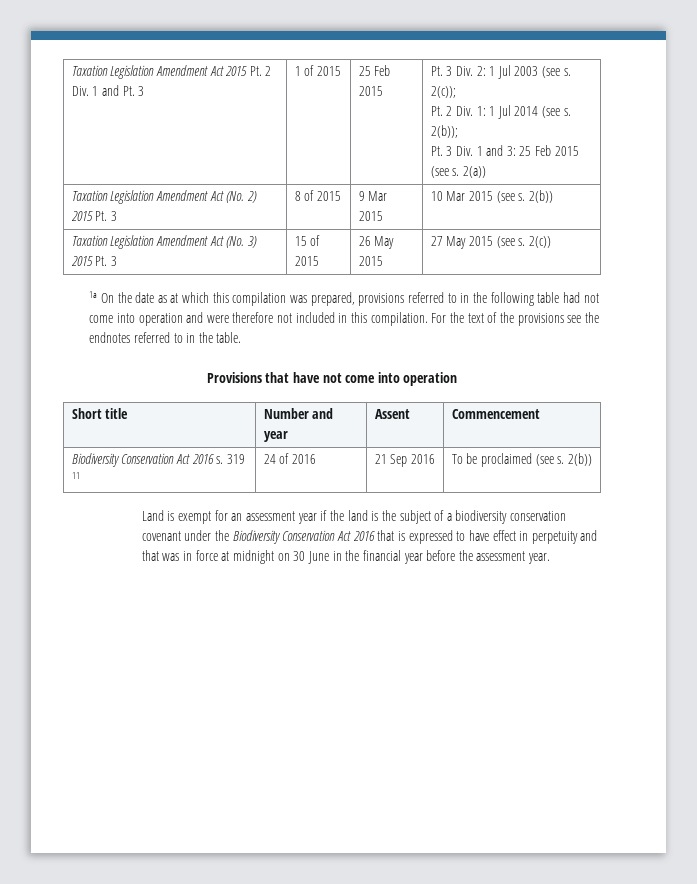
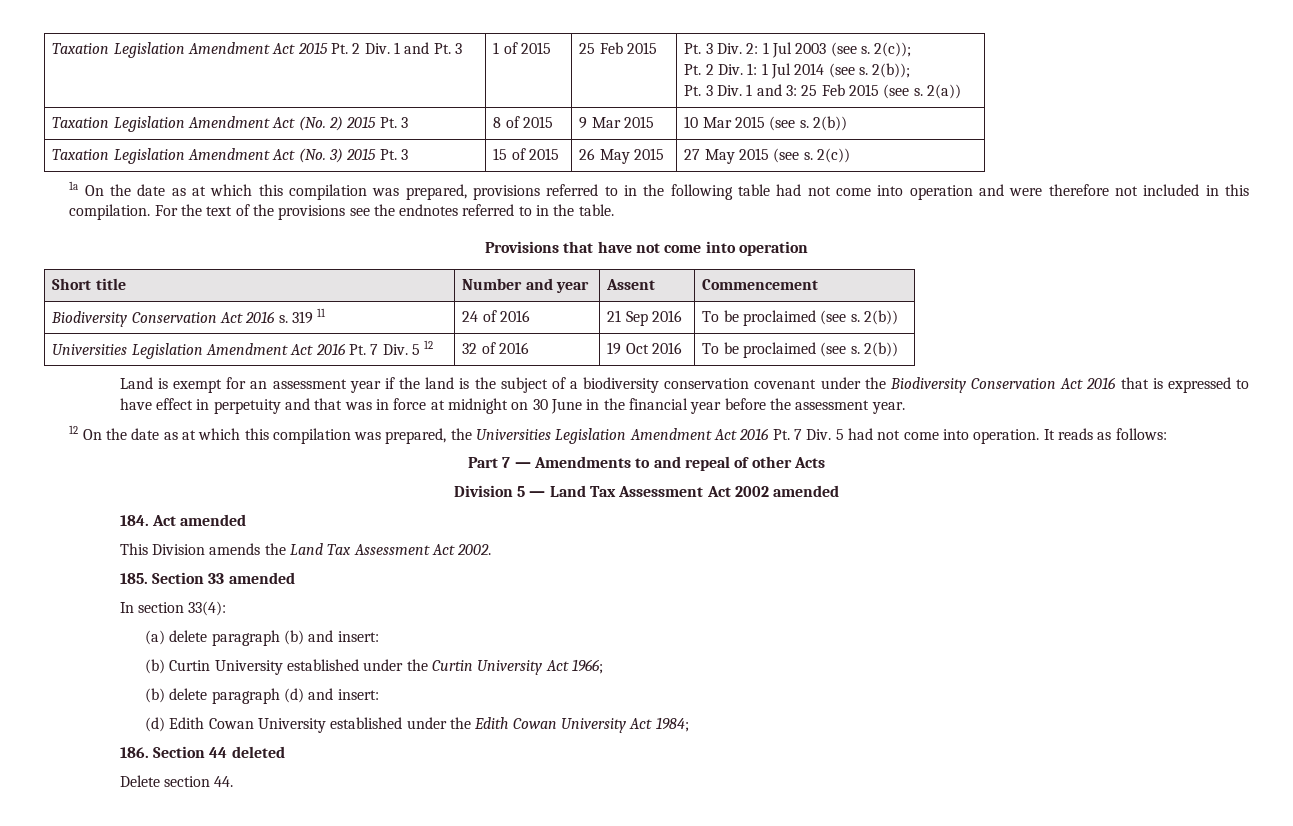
+ Universities Legislation Amendment Act 2016 Pt. 7 Div. 5 12 | 32 of 2016 | 19 Oct 2016 | To be proclaimed (see s. 2(b))
+ 12 On the date as at which this compilation was prepared, the Universities Legislation Amendment Act 2016 Pt. 7 Div. 5 had not come into operation. It reads as follows:
+ Part 7 — Amendments to and repeal of other Acts
+ Division 5 — Land Tax Assessment Act 2002 amended
+ 184. Act amended
+ This Division amends the Land Tax Assessment Act 2002.
+ 185. Section 33 amended
+ In section 33(4):
+ (a) delete paragraph (b) and insert:
+ (b) Curtin University established under the Curtin University Act 1966;
+ (b) delete paragraph (d) and insert:
+ (d) Edith Cowan University established under the Edith Cowan University Act 1984;
+ 186. Section 44 deleted
+ Delete section 44.

